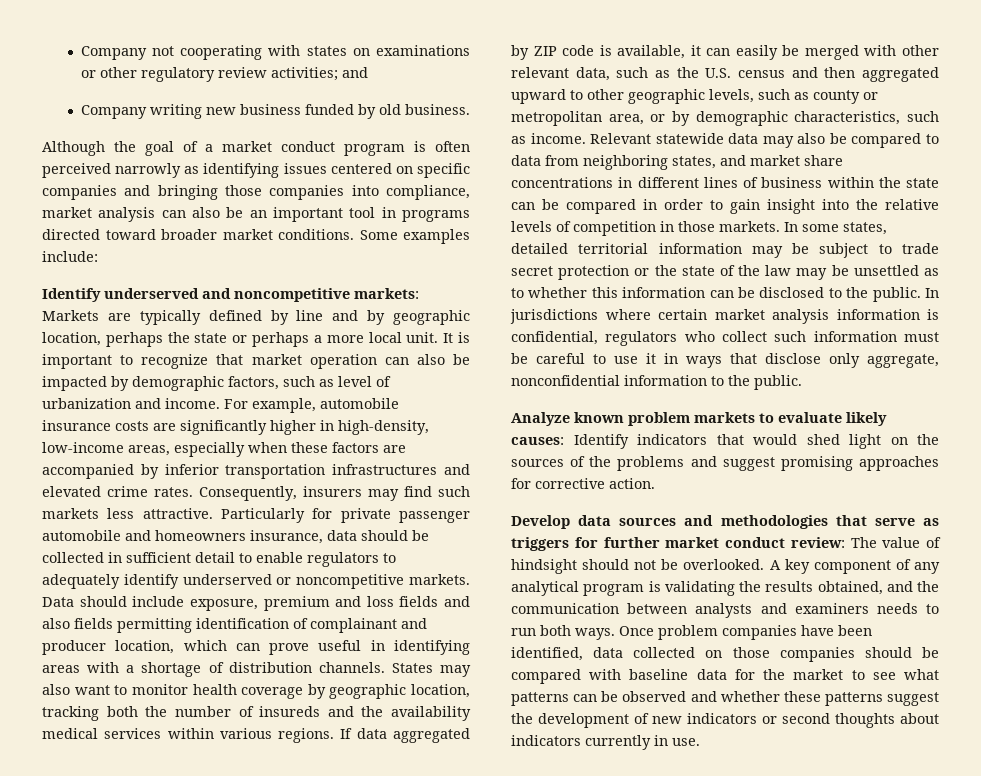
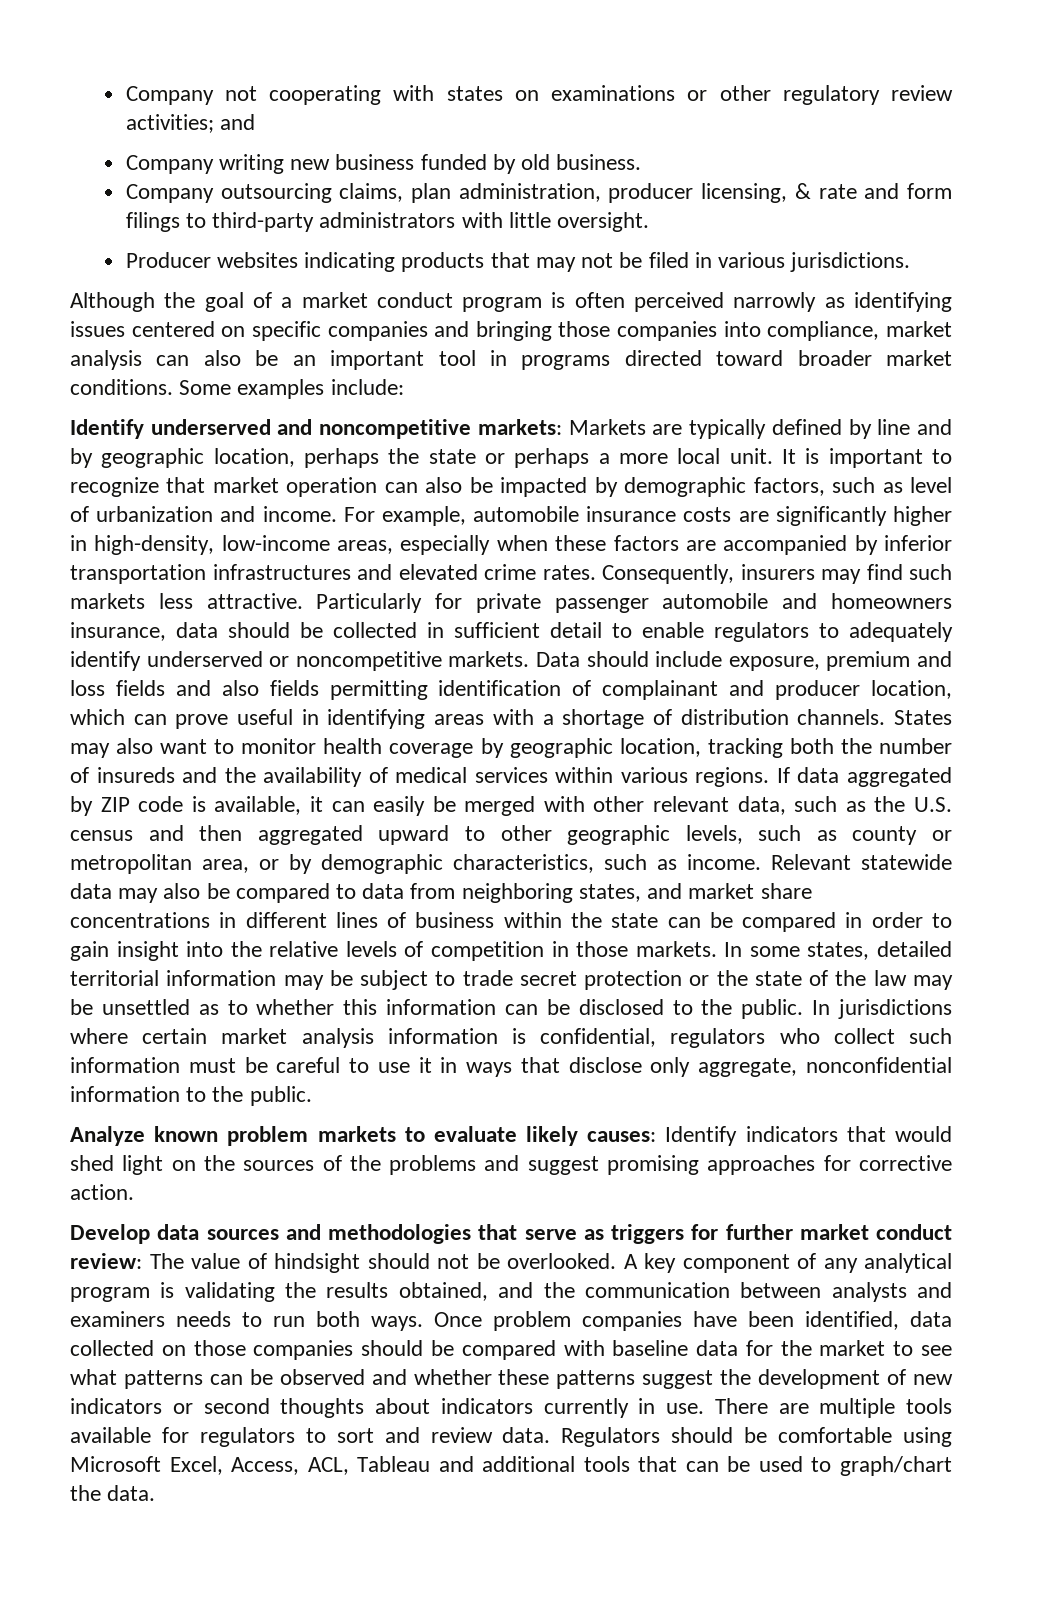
+ Company outsourcing claims, plan administration, producer licensing, & rate and form filings to third-party administrators with little oversight.
+ Producer websites indicating products that may not be filed in various jurisdictions.
- States may also want to monitor health coverage by geographic location, tracking both the number of insureds and the availability medical services within various regions.
+ States may also want to monitor health coverage by geographic location, tracking both the number of insureds and the availability of medical services within various regions.
+ There are multiple tools available for regulators to sort and review data. Regulators should be comfortable using Microsoft Excel, Access, ACL, Tableau and additional tools that can be used to graph/chart the data.

